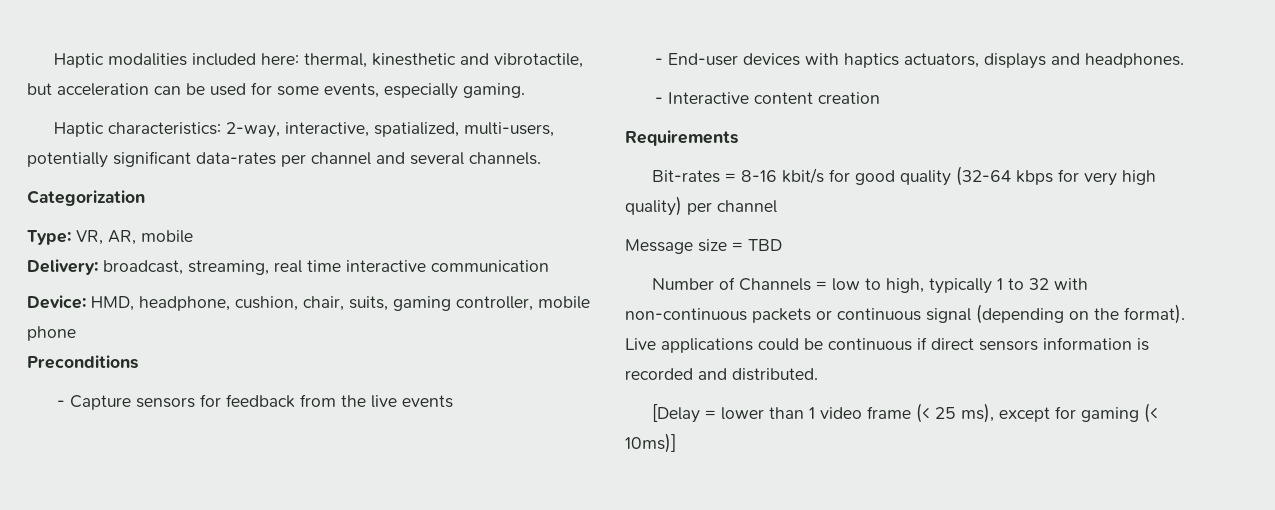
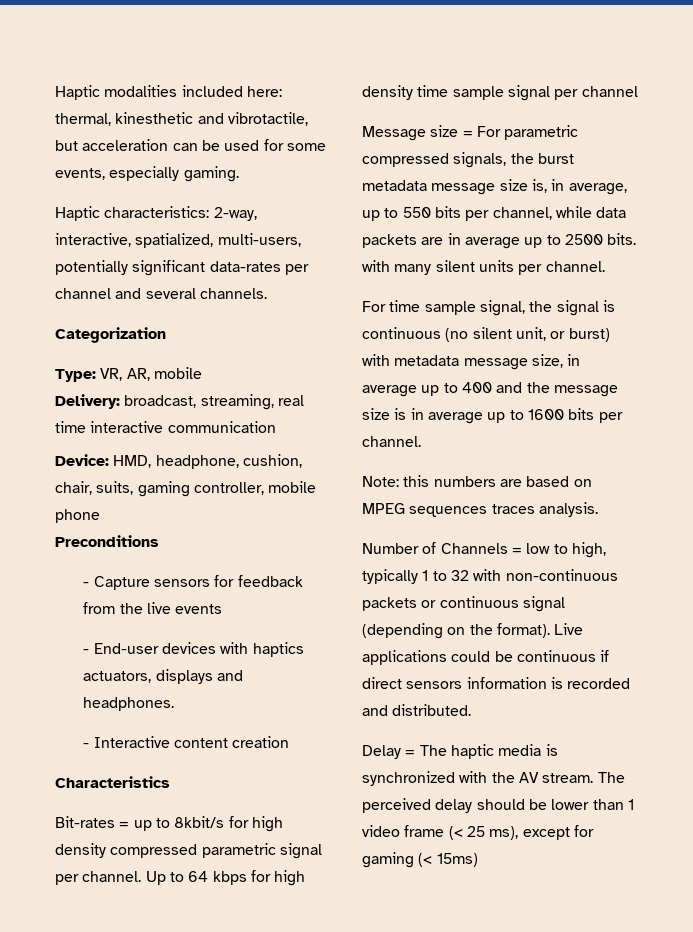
- Requirements
+ Characteristics
- Bit-rates = 8-16 kbit/s for good quality (32-64 kbps for very high quality) per channel
+ Bit-rates = up to 8kbit/s for high density compressed parametric signal per channel. Up to 64 kbps for high density time sample signal per channel
- Message size = TBD
+ Message size = For parametric compressed signals, the burst metadata message size is, in average, up to 550 bits per channel, while data packets are in average up to 2500 bits. with many silent units per channel.
+ For time sample signal, the signal is continuous (no silent unit, or burst) with metadata message size, in average up to 400 and the message size is in average up to 1600 bits per channel.
+ Note: this numbers are based on MPEG sequences traces analysis.
- [Delay = lower than 1 video frame (< 25 ms), except for gaming (< 10ms)]
+ Delay = The haptic media is synchronized with the AV stream. The perceived delay should be lower than 1 video frame (< 25 ms), except for gaming (< 15ms)

